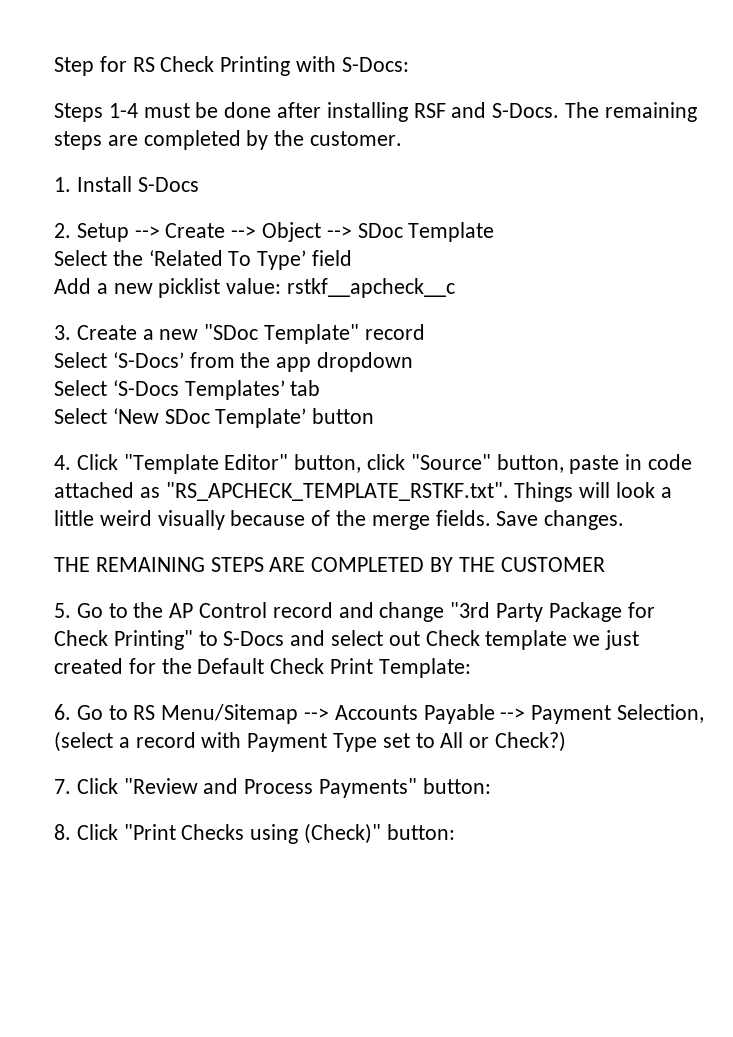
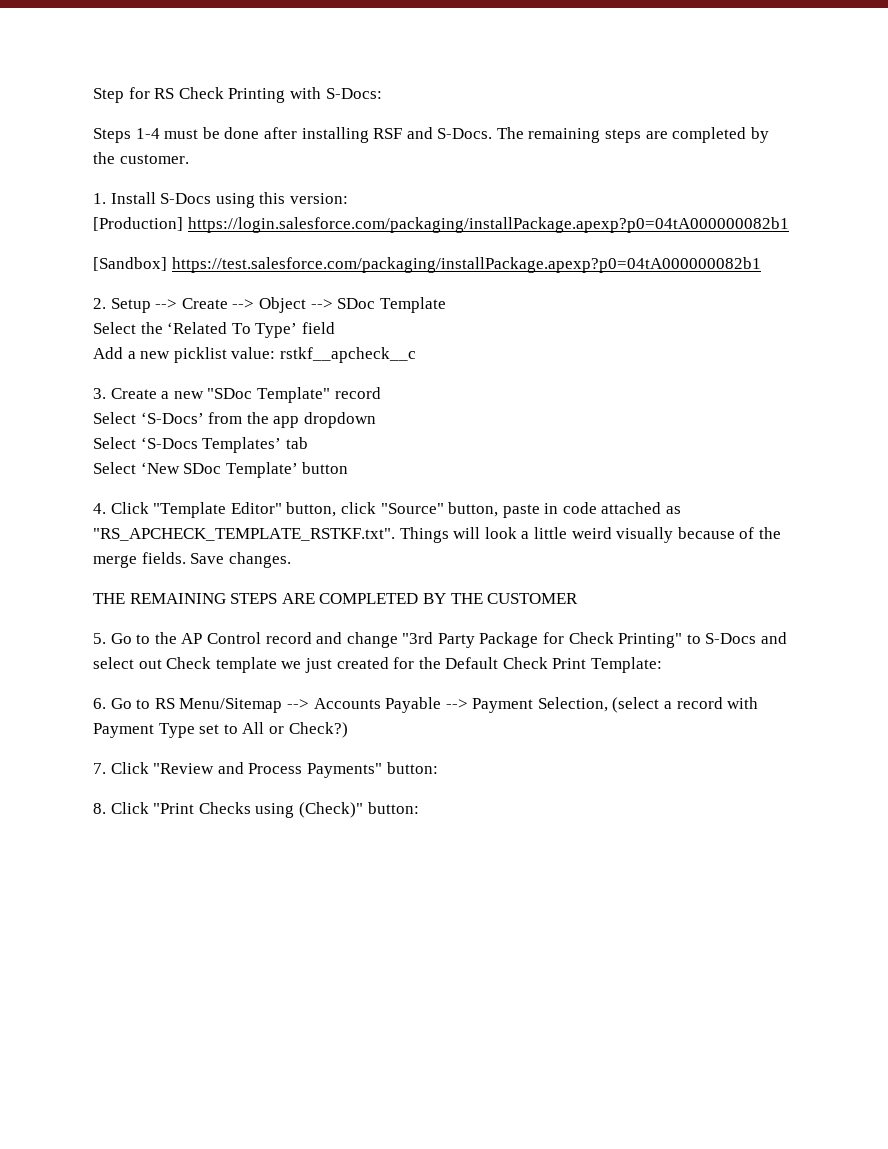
- 1. Install S-Docs
+ 1. Install S-Docs using this version:
+ [Production] https://login.salesforce.com/packaging/installPackage.apexp?p0=04tA000000082b1
+ [Sandbox] https://test.salesforce.com/packaging/installPackage.apexp?p0=04tA000000082b1

